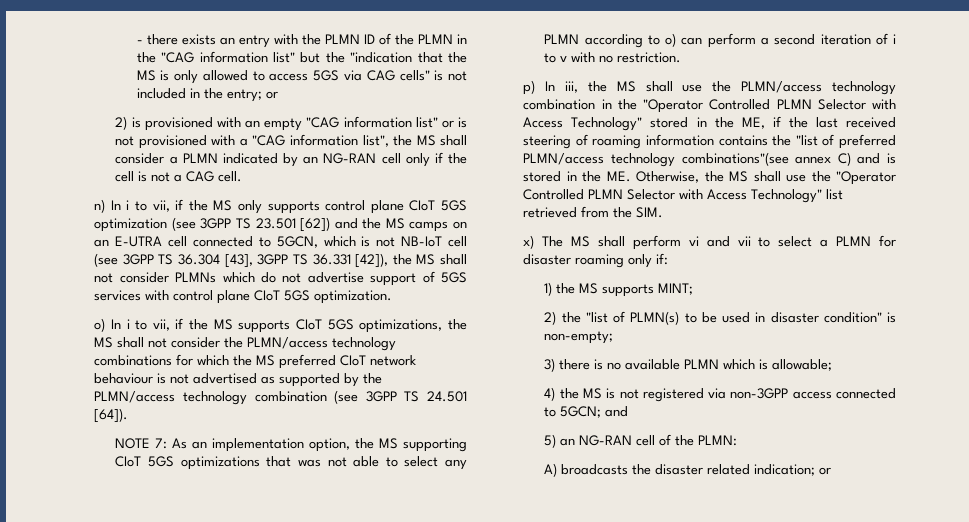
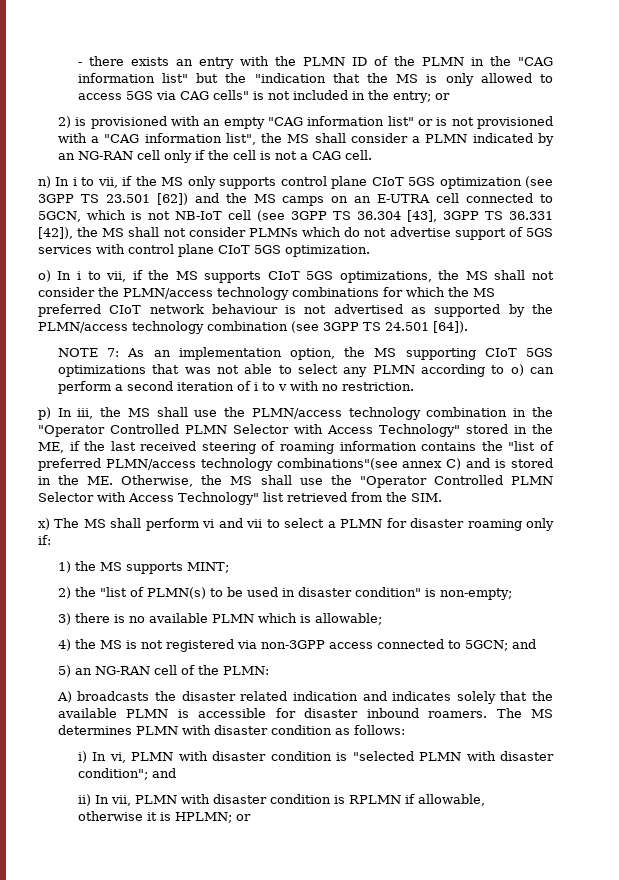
- A) broadcasts the disaster related indication; or
+ A) broadcasts the disaster related indication and indicates solely that the available PLMN is accessible for disaster inbound roamers. The MS determines PLMN with disaster condition as follows:
+ i) In vi, PLMN with disaster condition is "selected PLMN with disaster condition"; and
+ ii) In vii, PLMN with disaster condition is RPLMN if allowable, otherwise it is HPLMN; or

